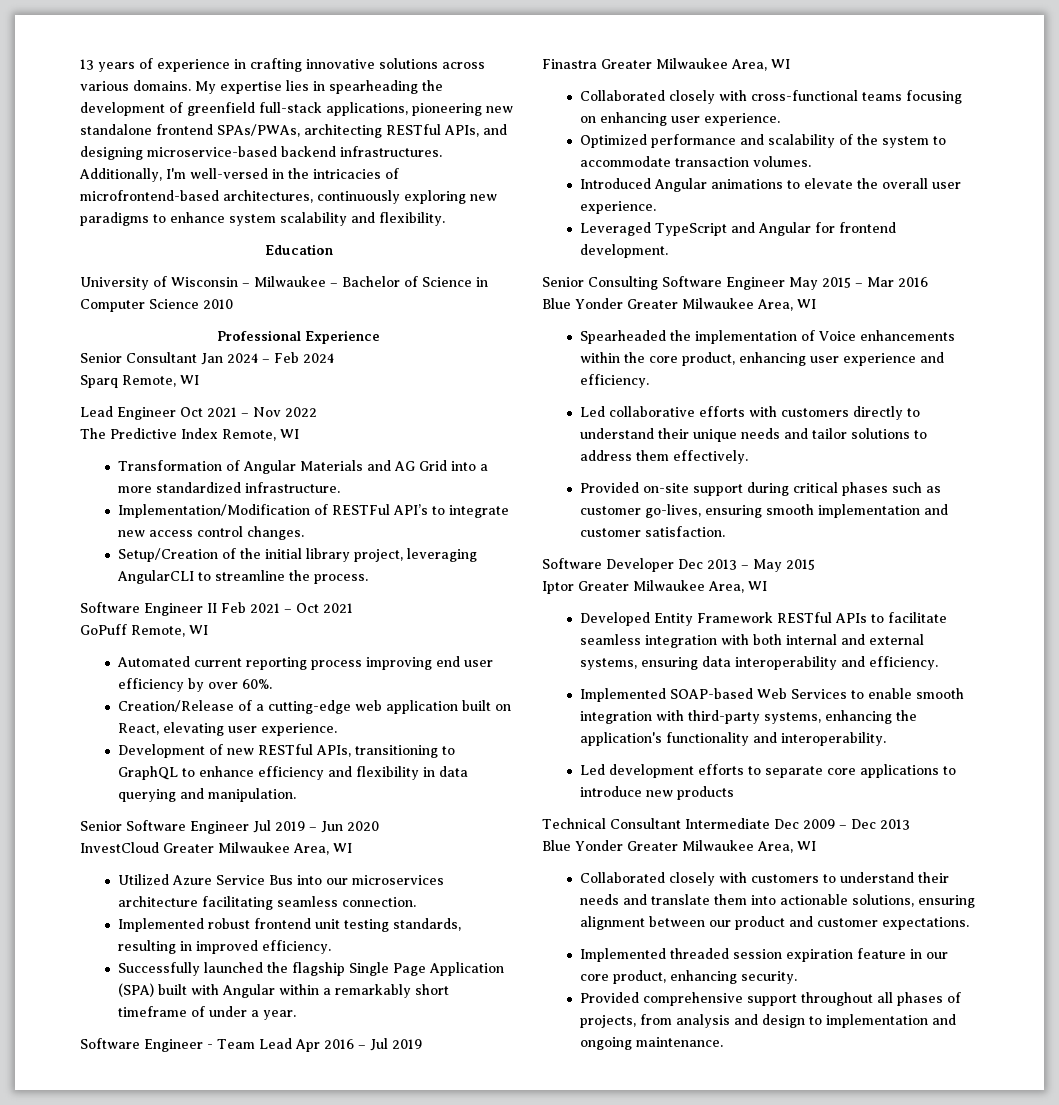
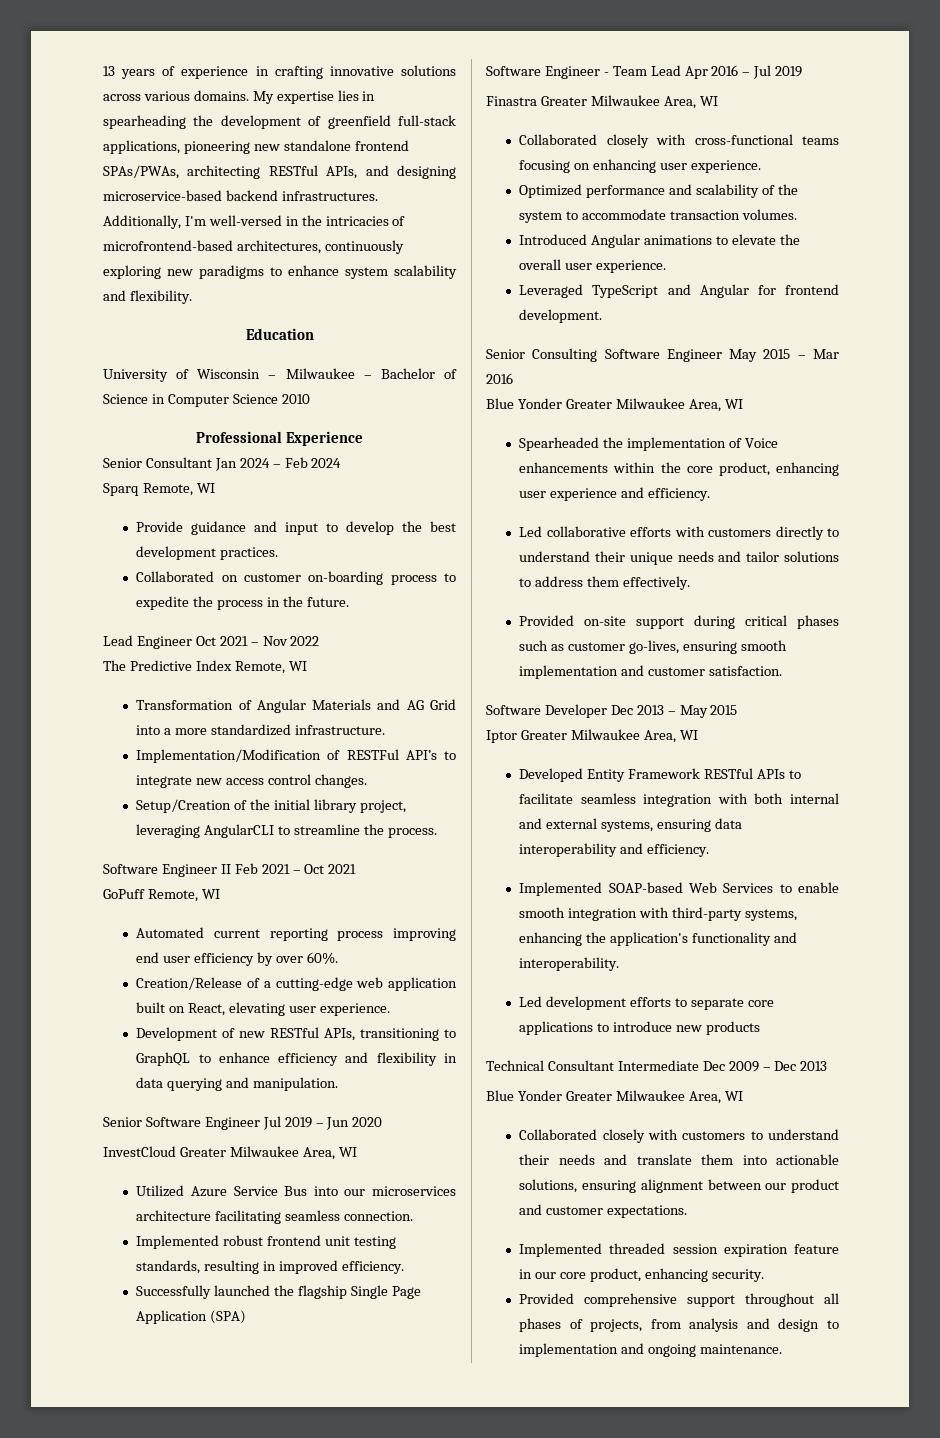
+ Provide guidance and input to develop the best development practices.
+ Collaborated on customer on-boarding process to expedite the process in the future.
- Successfully launched the flagship Single Page Application (SPA) built with Angular within a remarkably short timeframe of under a year.
+ Successfully launched the flagship Single Page Application (SPA)

